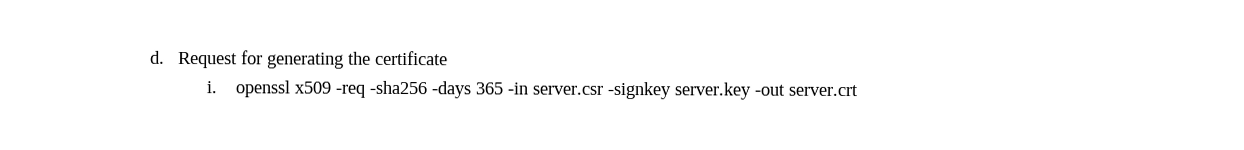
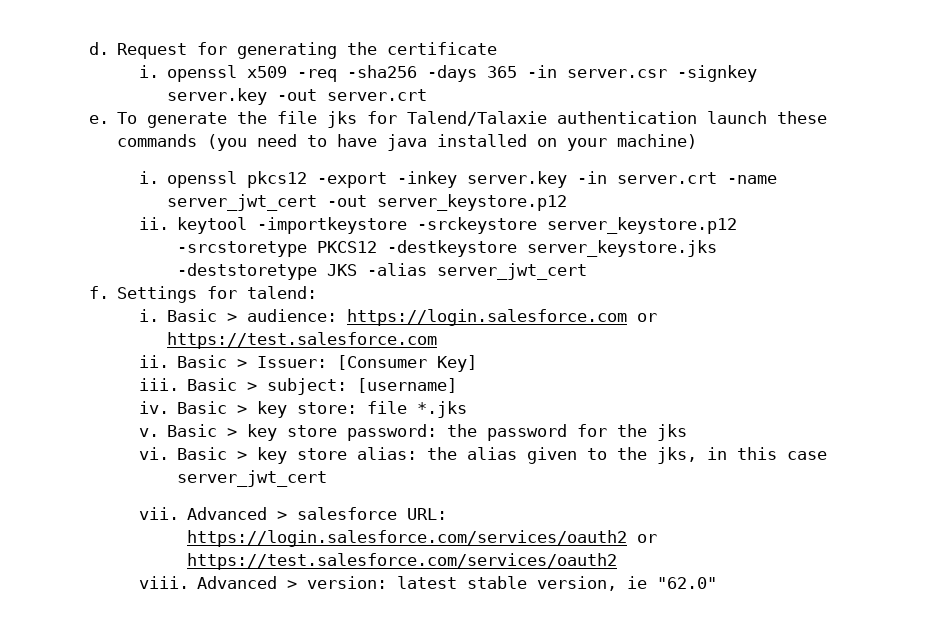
+ e. To generate the file jks for Talend/Talaxie authentication launch these commands (you need to have java installed on your machine)
+ i. openssl pkcs12 -export -inkey server.key -in server.crt -name server_jwt_cert -out server_keystore.p12
+ ii. keytool -importkeystore -srckeystore server_keystore.p12 -srcstoretype PKCS12 -destkeystore server_keystore.jks -deststoretype JKS -alias server_jwt_cert
+ f. Settings for talend:
+ i. Basic > audience: https://login.salesforce.com or https://test.salesforce.com
+ ii. Basic > Issuer: [Consumer Key]
+ iii. Basic > subject: [username]
+ iv. Basic > key store: file *.jks
+ v. Basic > key store password: the password for the jks
+ vi. Basic > key store alias: the alias given to the jks, in this case server_jwt_cert
+ vii. Advanced > salesforce URL: https://login.salesforce.com/services/oauth2 or https://test.salesforce.com/services/oauth2
+ viii. Advanced > version: latest stable version, ie "62.0"

